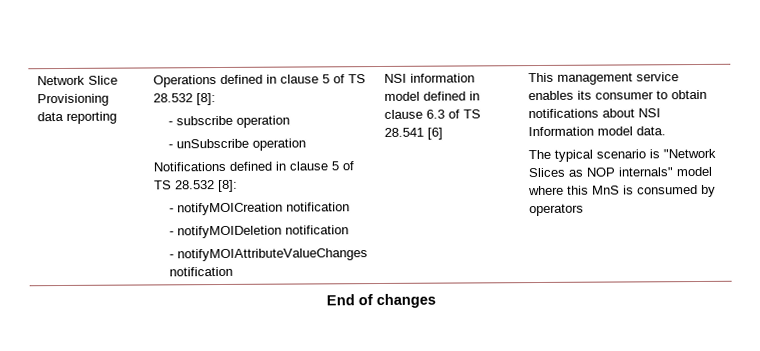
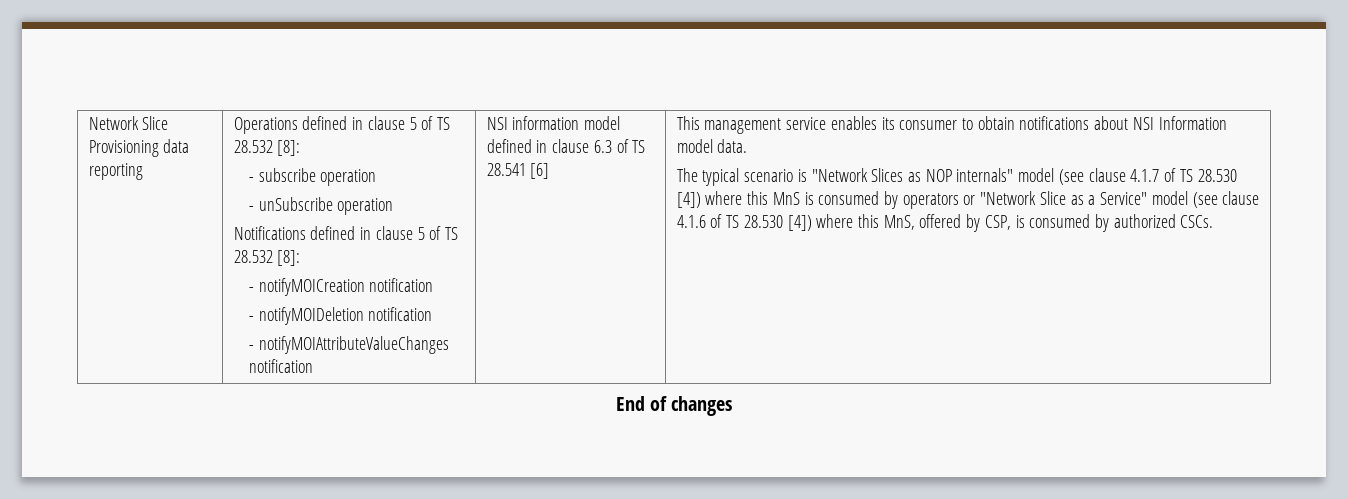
- The typical scenario is "Network Slices as NOP internals" model where this MnS is consumed by operators
+ The typical scenario is "Network Slices as NOP internals" model (see clause 4.1.7 of TS 28.530 [4]) where this MnS is consumed by operators or "Network Slice as a Service" model (see clause 4.1.6 of TS 28.530 [4]) where this MnS, offered by CSP, is consumed by authorized CSCs.

